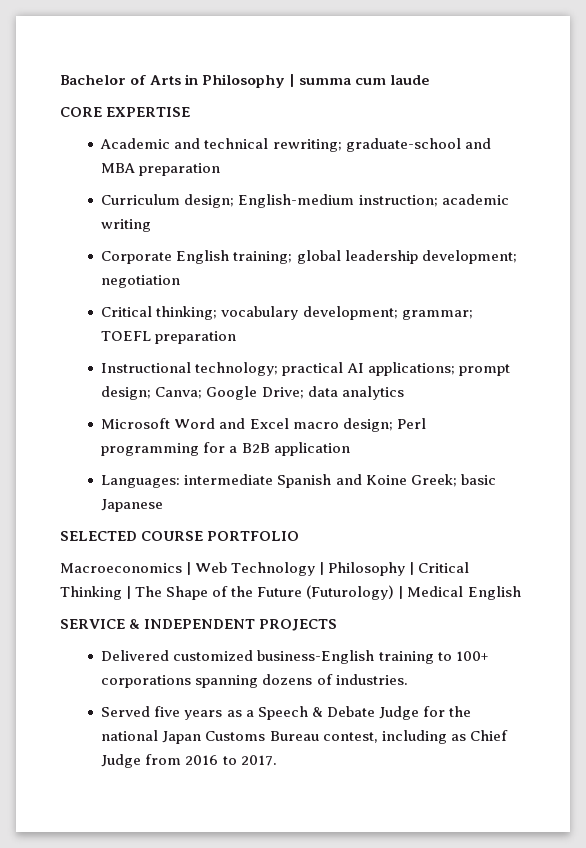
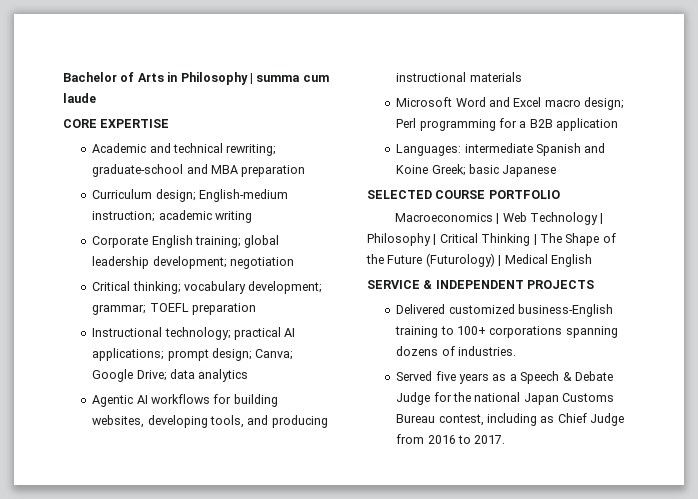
+ Agentic AI workflows for building websites, developing tools, and producing instructional materials

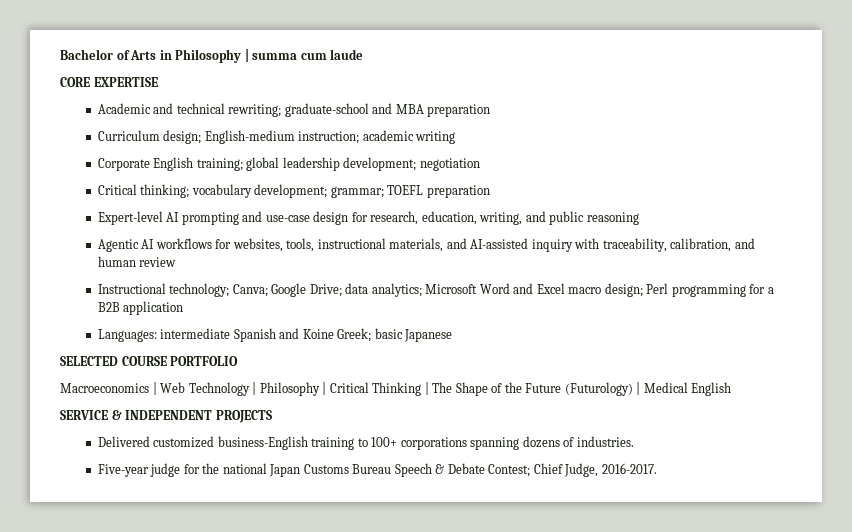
- Instructional technology; practical AI applications; prompt design; Canva; Google Drive; data analytics
- Agentic AI workflows for building websites, developing tools, and producing instructional materials
- Microsoft Word and Excel macro design; Perl programming for a B2B application
+ Expert-level AI prompting and use-case design for research, education, writing, and public reasoning
+ Agentic AI workflows for websites, tools, instructional materials, and AI-assisted inquiry with traceability, calibration, and human review
+ Instructional technology; Canva; Google Drive; data analytics; Microsoft Word and Excel macro design; Perl programming for a B2B application
- Served five years as a Speech & Debate Judge for the national Japan Customs Bureau contest, including as Chief Judge from 2016 to 2017.
+ Five-year judge for the national Japan Customs Bureau Speech & Debate Contest; Chief Judge, 2016-2017.

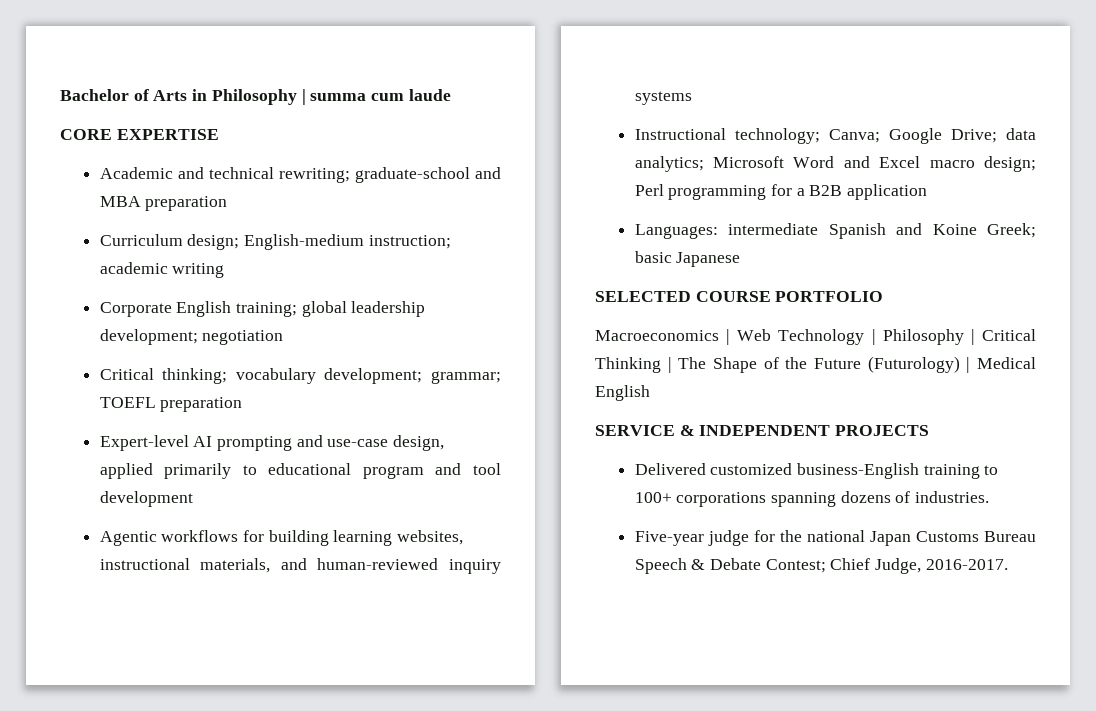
- Expert-level AI prompting and use-case design for research, education, writing, and public reasoning
+ Expert-level AI prompting and use-case design, applied primarily to educational program and tool development
- Agentic AI workflows for websites, tools, instructional materials, and AI-assisted inquiry with traceability, calibration, and human review
+ Agentic workflows for building learning websites, instructional materials, and human-reviewed inquiry systems

